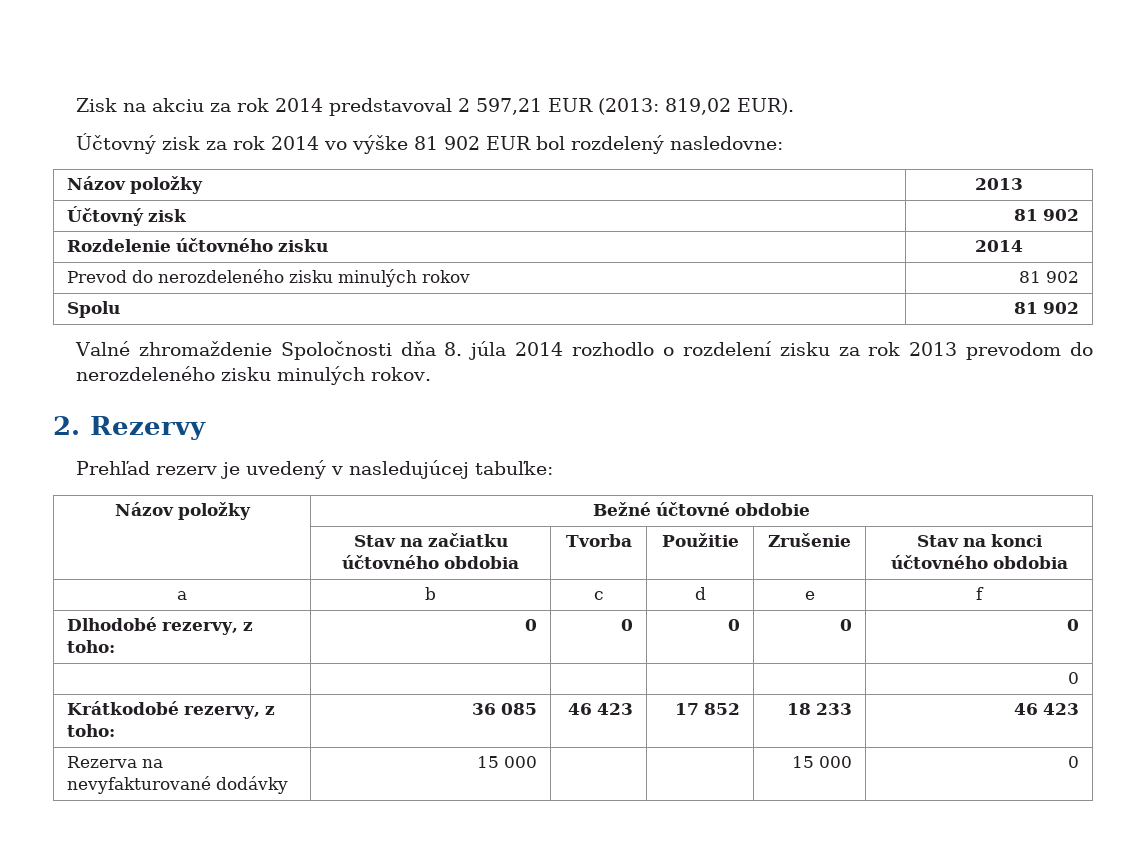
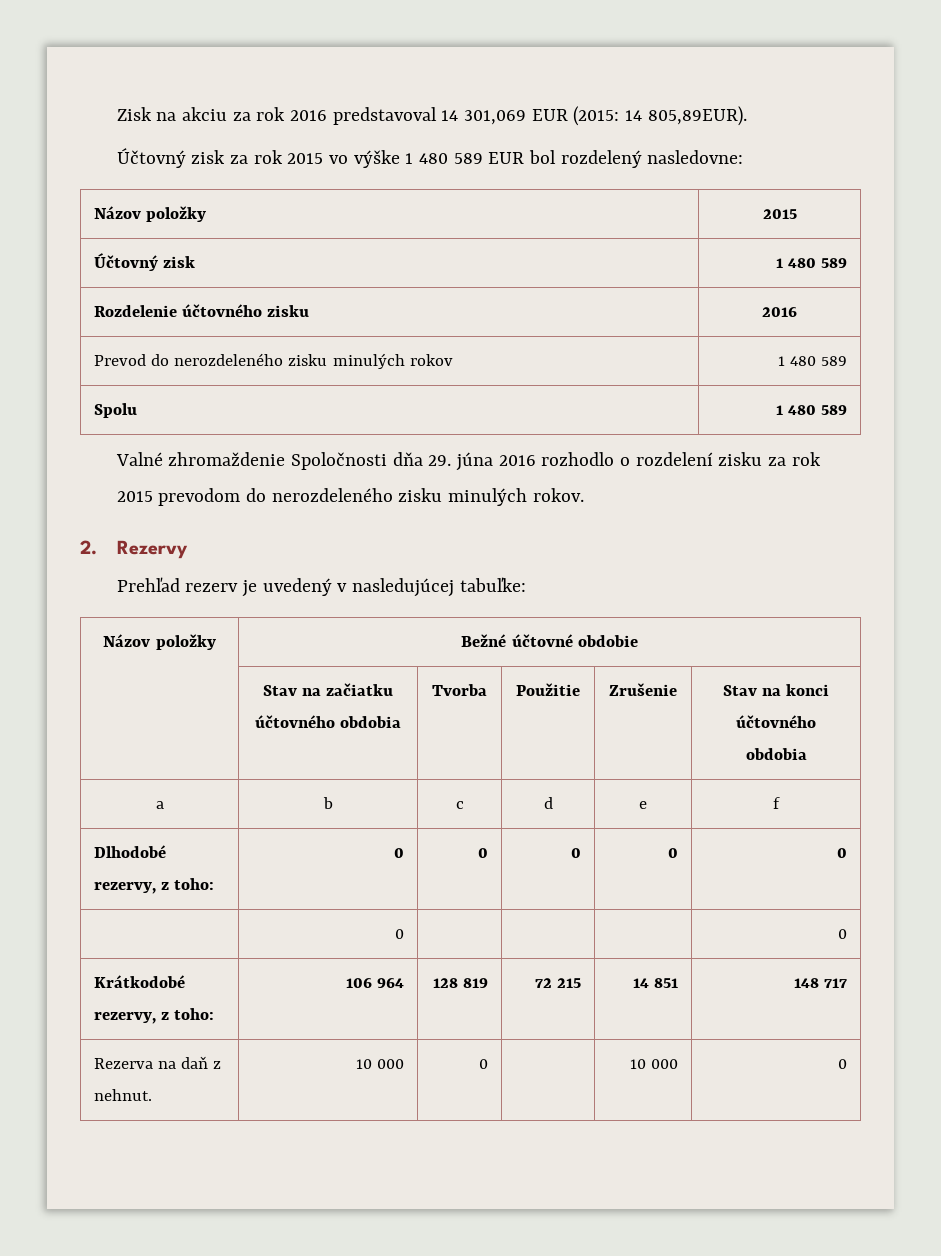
- Zisk na akciu za rok 2014 predstavoval 2 597,21 EUR (2013: 819,02 EUR).
+ Zisk na akciu za rok 2016 predstavoval 14 301,069 EUR (2015: 14 805,89EUR).
- Účtovný zisk za rok 2014 vo výške 81 902 EUR bol rozdelený nasledovne:
+ Účtovný zisk za rok 2015 vo výške 1 480 589 EUR bol rozdelený nasledovne:
- Názov položky | 2013
+ Názov položky | 2015
- Účtovný zisk | 81 902
+ Účtovný zisk | 1 480 589
- Rozdelenie účtovného zisku | 2014
+ Rozdelenie účtovného zisku | 2016
- Prevod do nerozdeleného zisku minulých rokov | 81 902
- Spolu | 81 902
+ Prevod do nerozdeleného zisku minulých rokov | 1 480 589
+ Spolu | 1 480 589
- Valné zhromaždenie Spoločnosti dňa 8. júla 2014 rozhodlo o rozdelení zisku za rok 2013 prevodom do nerozdeleného zisku minulých rokov.
+ Valné zhromaždenie Spoločnosti dňa 29. júna 2016 rozhodlo o rozdelení zisku za rok 2015 prevodom do nerozdeleného zisku minulých rokov.
- | | | | | 0
+ | 0 | | | | 0
- Krátkodobé rezervy, z toho: | 36 085 | 46 423 | 17 852 | 18 233 | 46 423
- Rezerva na nevyfakturované dodávky | 15 000 | | | 15 000 | 0
+ Krátkodobé rezervy, z toho: | 106 964 | 128 819 | 72 215 | 14 851 | 148 717
+ Rezerva na daň z nehnut. | 10 000 | 0 | | 10 000 | 0

